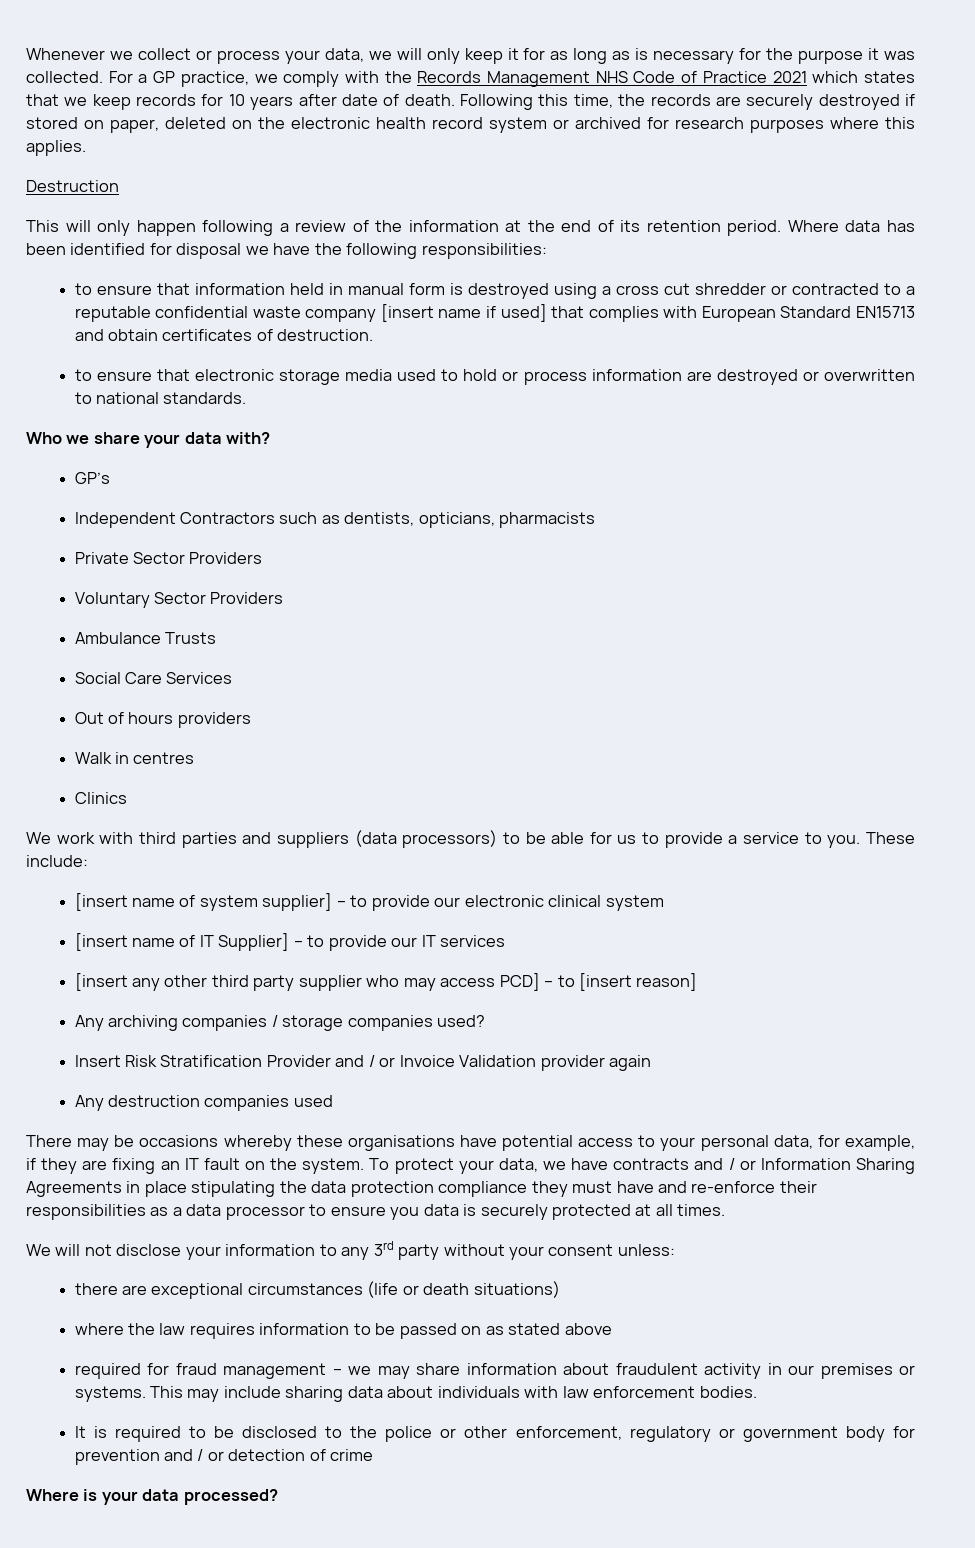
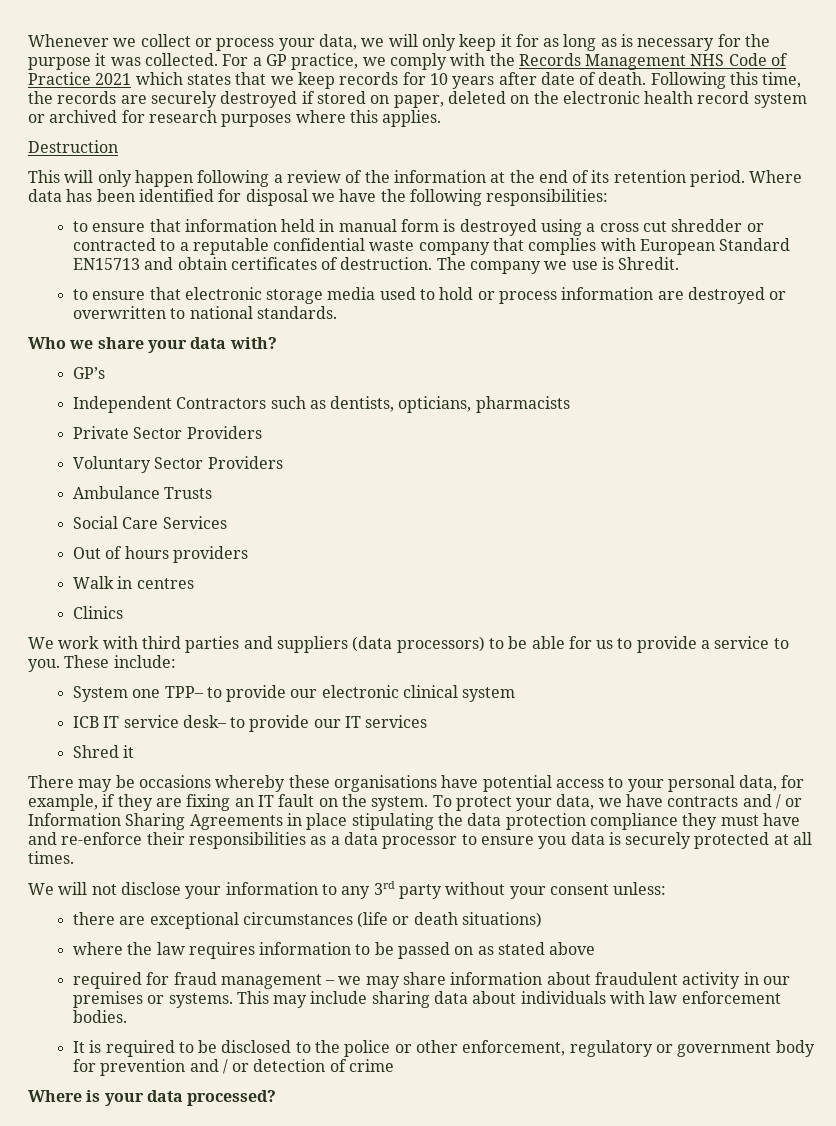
- to ensure that information held in manual form is destroyed using a cross cut shredder or contracted to a reputable confidential waste company [insert name if used] that complies with European Standard EN15713 and obtain certificates of destruction.
+ to ensure that information held in manual form is destroyed using a cross cut shredder or contracted to a reputable confidential waste company that complies with European Standard EN15713 and obtain certificates of destruction. The company we use is Shredit.
- [insert name of system supplier] – to provide our electronic clinical system
+ System one TPP– to provide our electronic clinical system
- [insert name of IT Supplier] – to provide our IT services
+ ICB IT service desk– to provide our IT services
- [insert any other third party supplier who may access PCD] – to [insert reason]
- Any archiving companies / storage companies used?
- Insert Risk Stratification Provider and / or Invoice Validation provider again
- Any destruction companies used
+ Shred it

